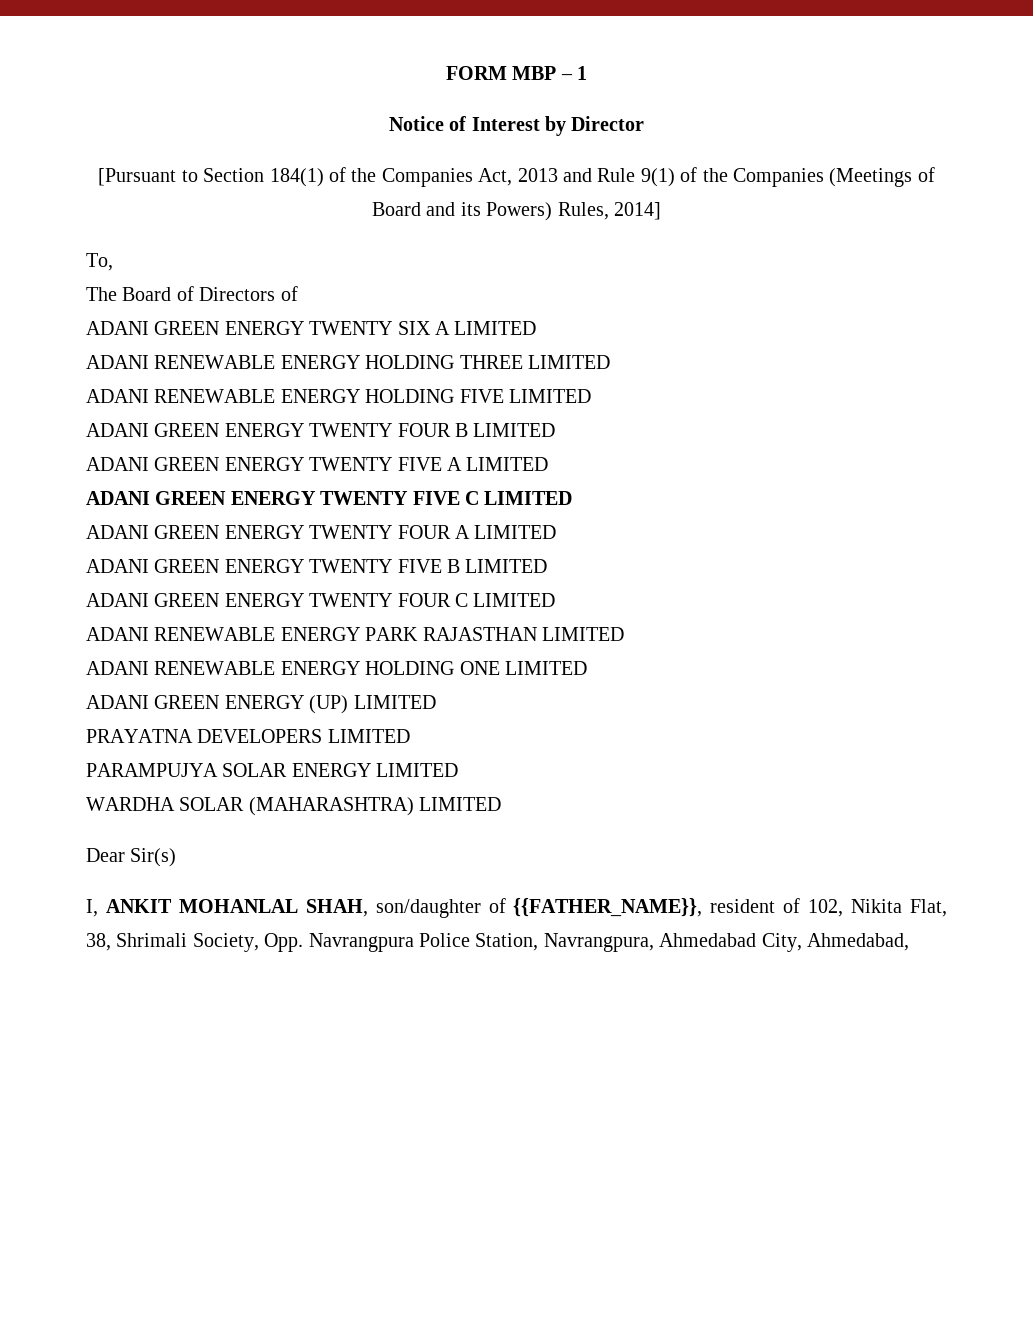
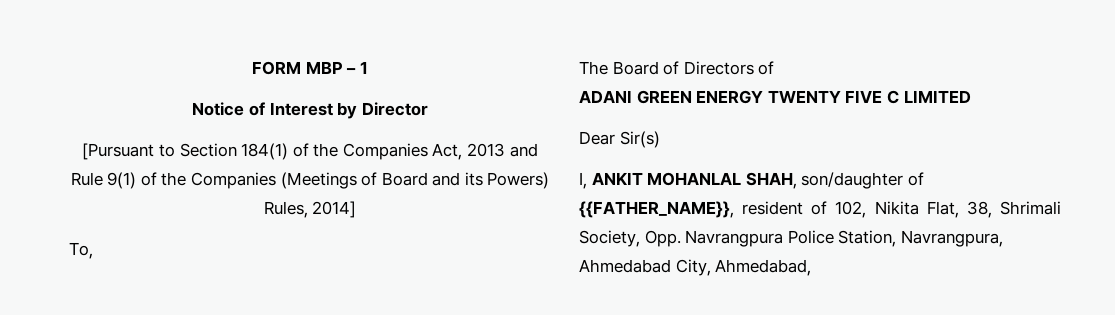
- ADANI GREEN ENERGY TWENTY SIX A LIMITED
- ADANI RENEWABLE ENERGY HOLDING THREE LIMITED
- ADANI RENEWABLE ENERGY HOLDING FIVE LIMITED
- ADANI GREEN ENERGY TWENTY FOUR B LIMITED
- ADANI GREEN ENERGY TWENTY FIVE A LIMITED
- ADANI GREEN ENERGY TWENTY FOUR A LIMITED
- ADANI GREEN ENERGY TWENTY FIVE B LIMITED
- ADANI GREEN ENERGY TWENTY FOUR C LIMITED
- ADANI RENEWABLE ENERGY PARK RAJASTHAN LIMITED
- ADANI RENEWABLE ENERGY HOLDING ONE LIMITED
- ADANI GREEN ENERGY (UP) LIMITED
- PRAYATNA DEVELOPERS LIMITED
- PARAMPUJYA SOLAR ENERGY LIMITED
- WARDHA SOLAR (MAHARASHTRA) LIMITED

